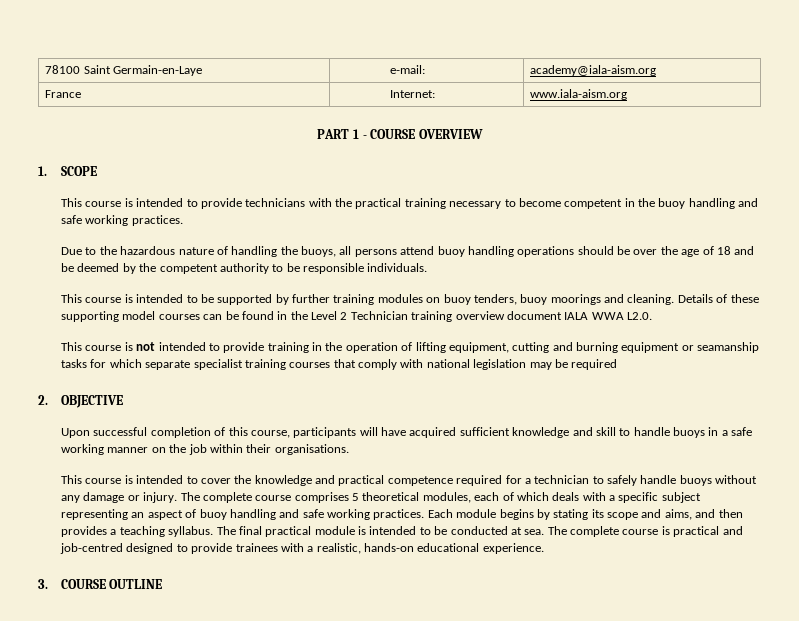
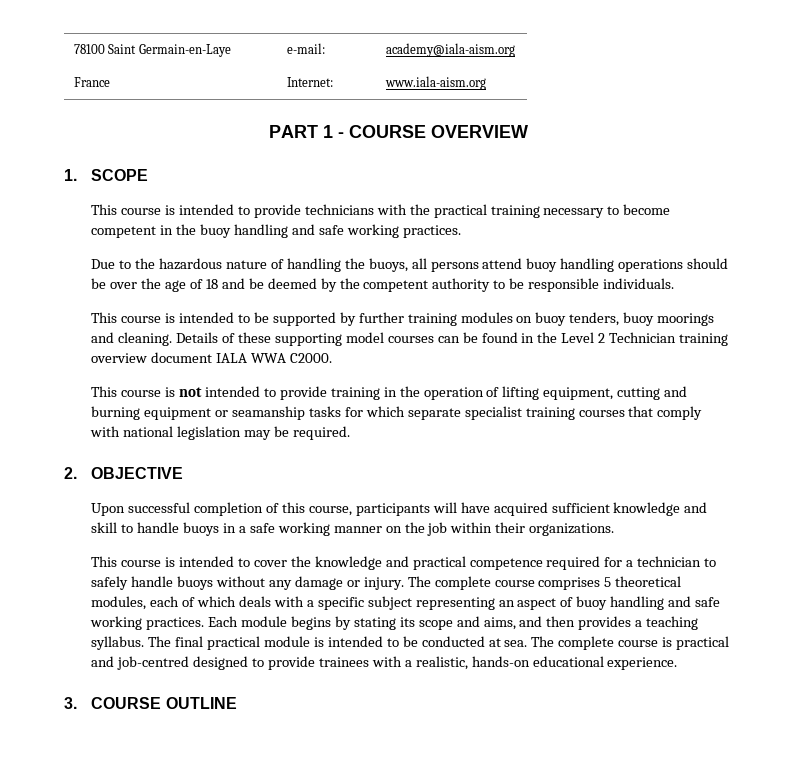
- Details of these supporting model courses can be found in the Level 2 Technician training overview document IALA WWA L2.0.
+ Details of these supporting model courses can be found in the Level 2 Technician training overview document IALA WWA C2000.
- This course is not intended to provide training in the operation of lifting equipment, cutting and burning equipment or seamanship tasks for which separate specialist training courses that comply with national legislation may be required
+ This course is not intended to provide training in the operation of lifting equipment, cutting and burning equipment or seamanship tasks for which separate specialist training courses that comply with national legislation may be required.
- Upon successful completion of this course, participants will have acquired sufficient knowledge and skill to handle buoys in a safe working manner on the job within their organisations.
+ Upon successful completion of this course, participants will have acquired sufficient knowledge and skill to handle buoys in a safe working manner on the job within their organizations.

